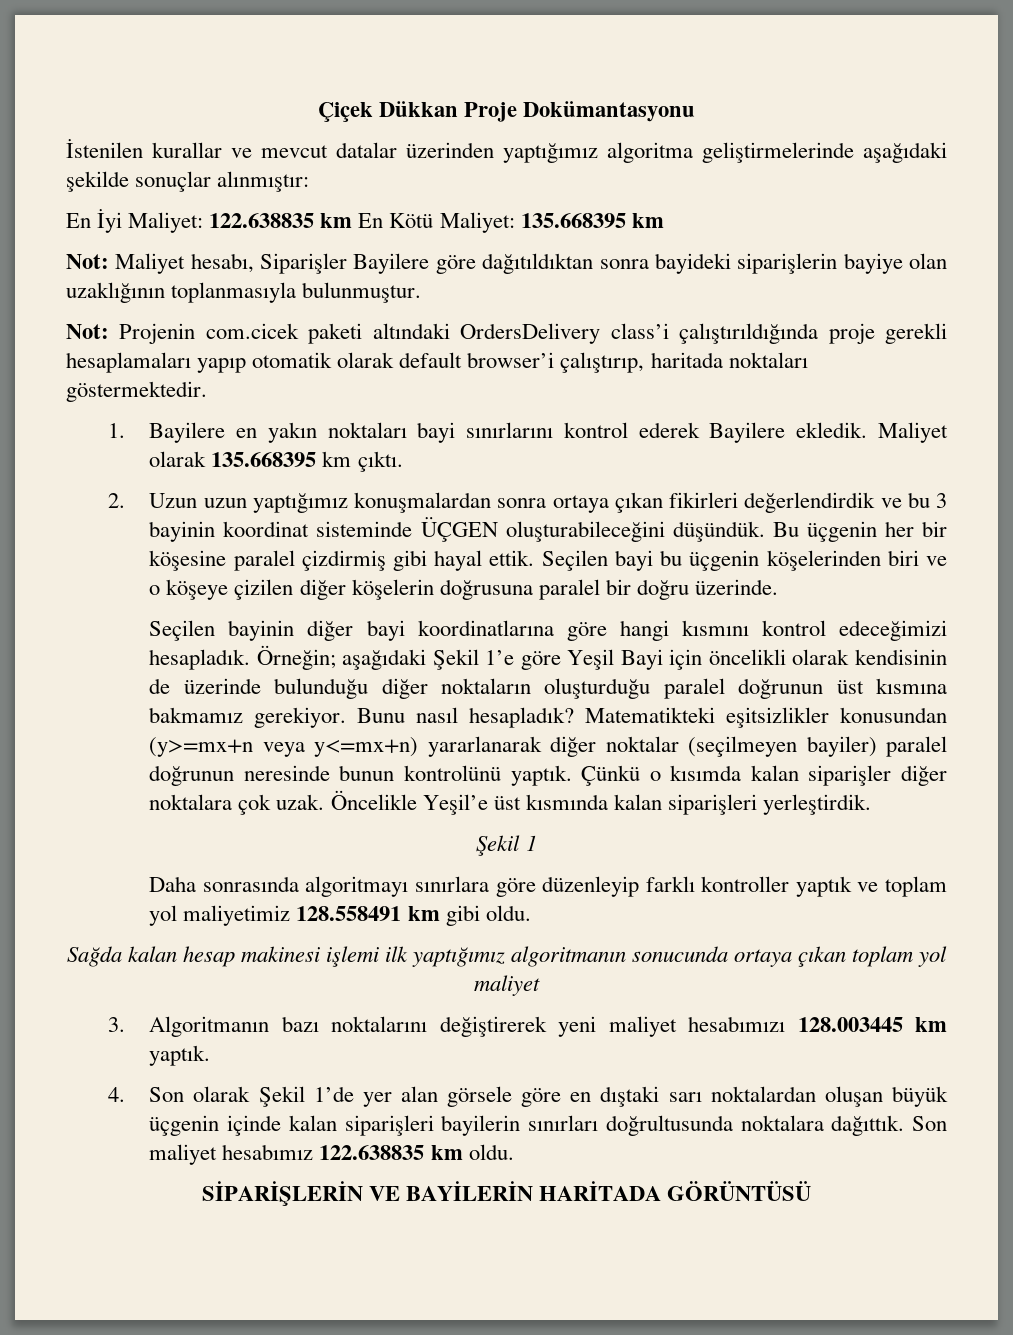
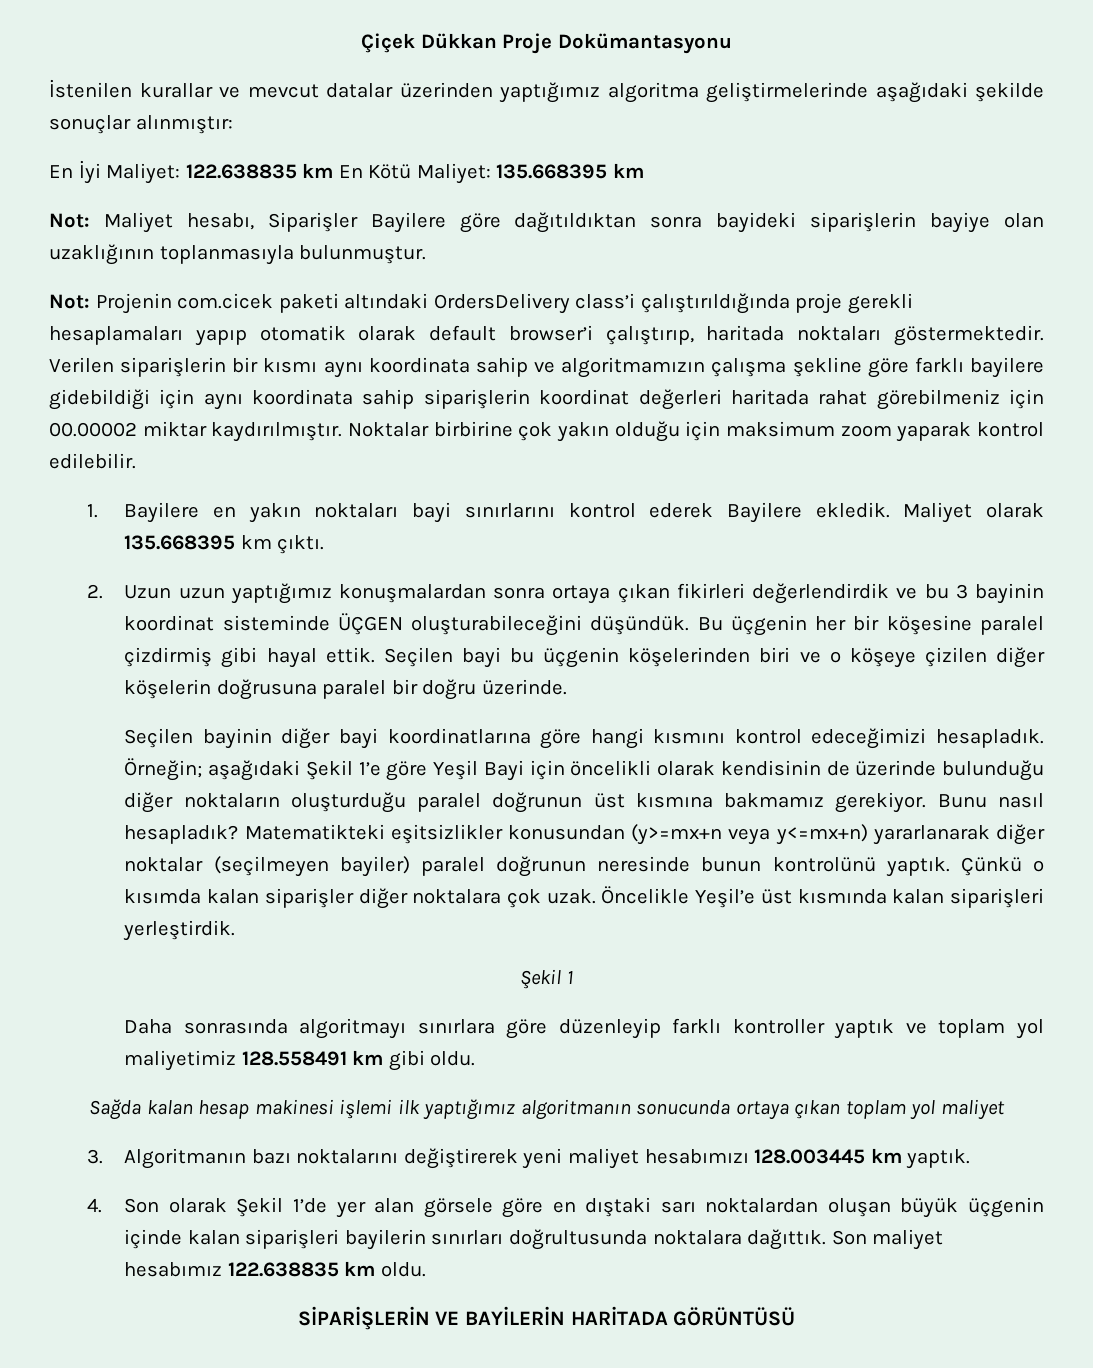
+ Verilen siparişlerin bir kısmı aynı koordinata sahip ve algoritmamızın çalışma şekline göre farklı bayilere gidebildiği için aynı koordinata sahip siparişlerin koordinat değerleri haritada rahat görebilmeniz için 00.00002 miktar kaydırılmıştır. Noktalar birbirine çok yakın olduğu için maksimum zoom yaparak kontrol edilebilir.

